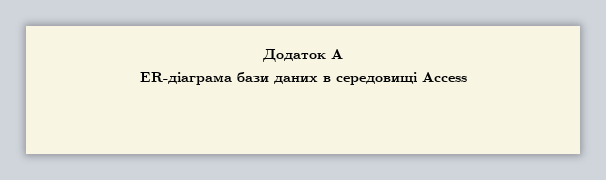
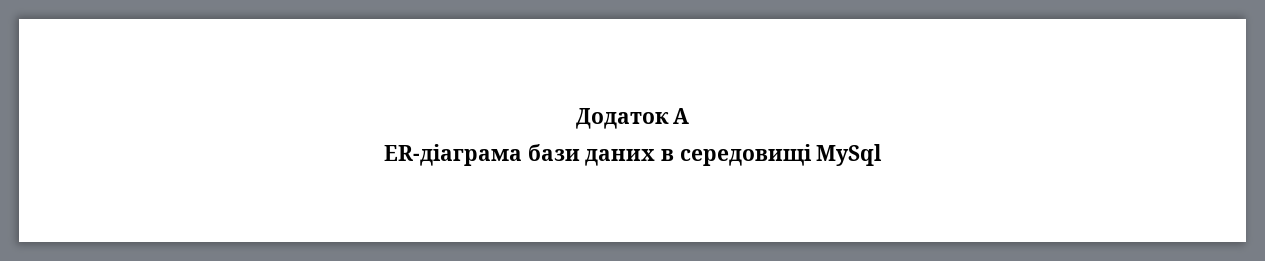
- ER-діаграма бази даних в середовищі Access
+ ER-діаграма бази даних в середовищі MySql

